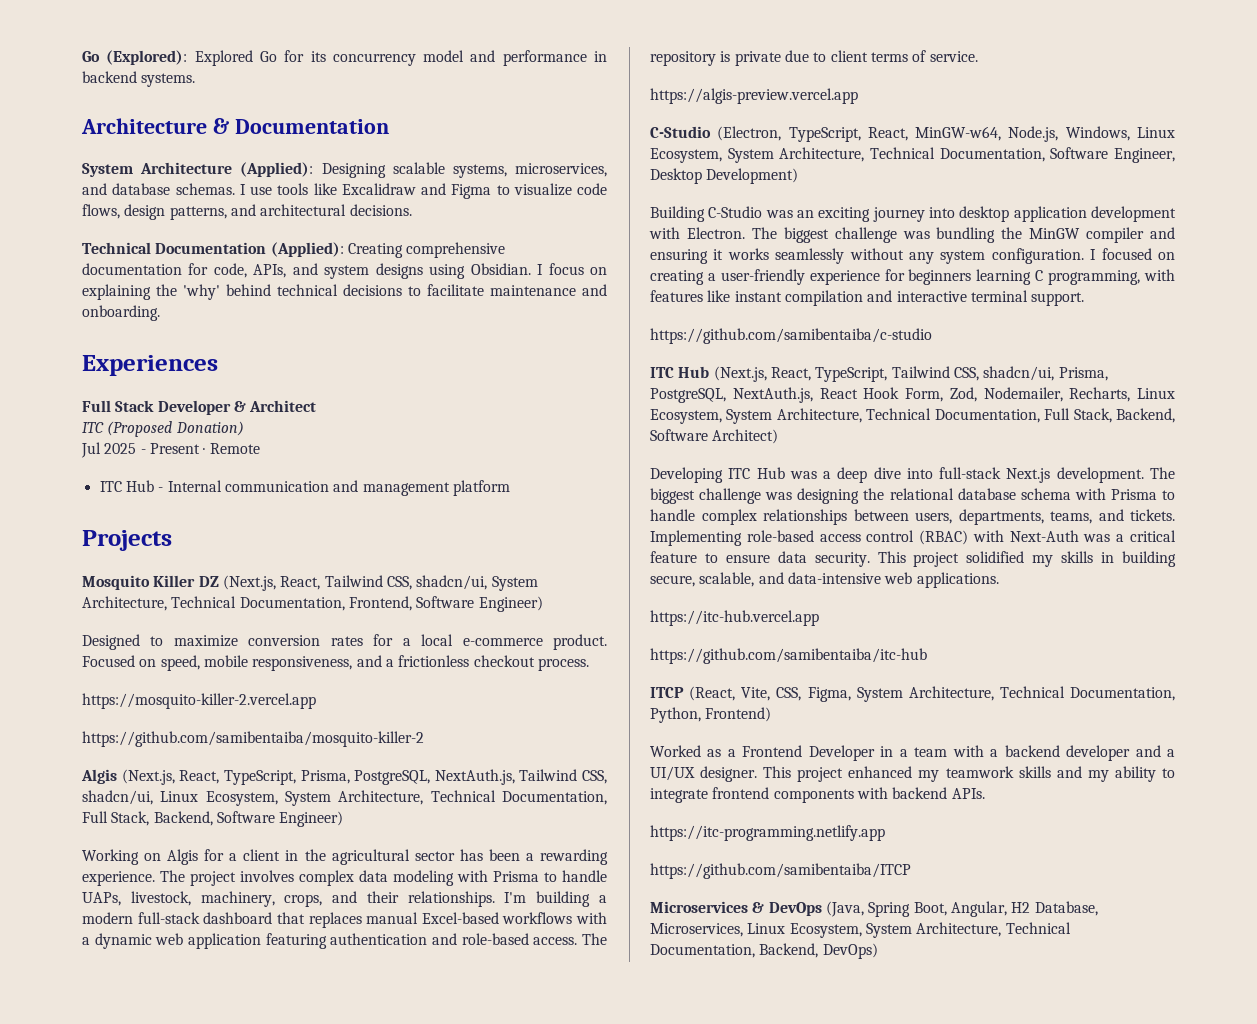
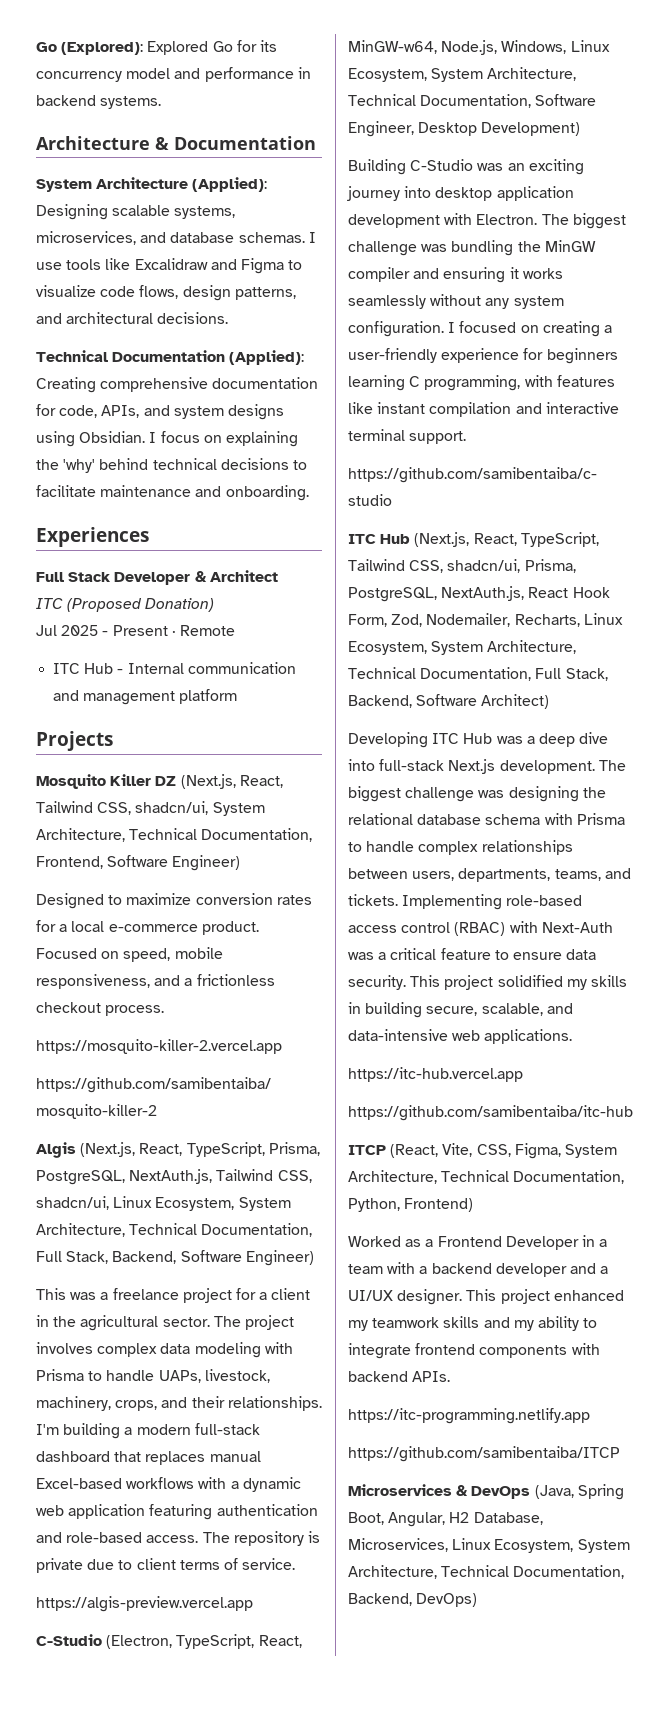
- Working on Algis for a client in the agricultural sector has been a rewarding experience.
+ This was a freelance project for a client in the agricultural sector.

